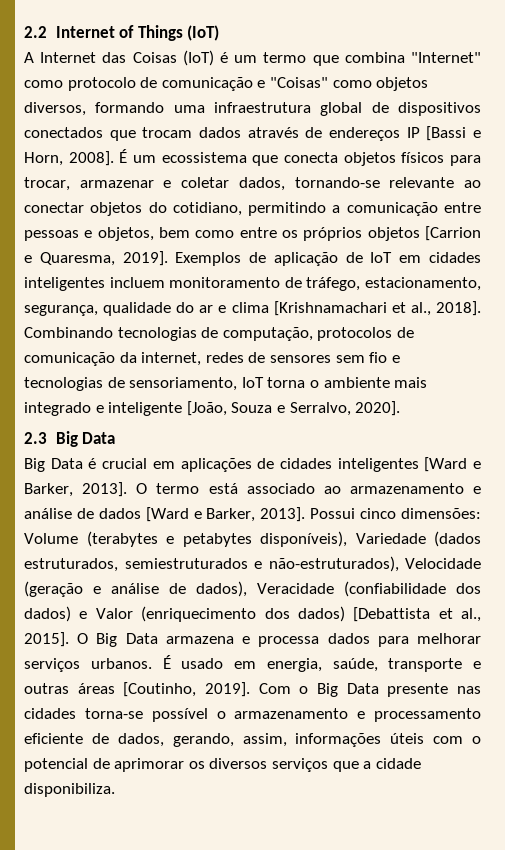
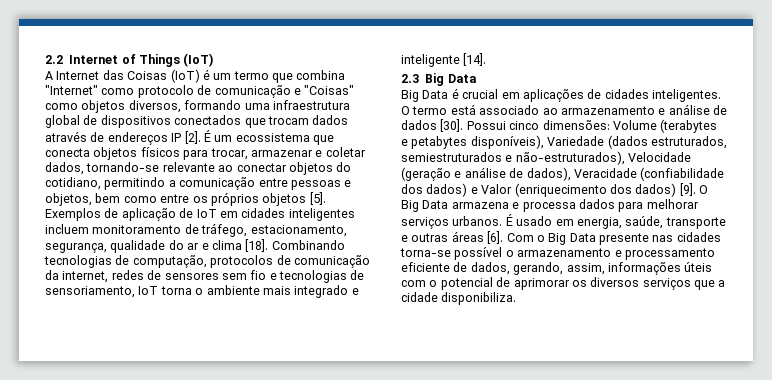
- A Internet das Coisas (IoT) é um termo que combina "Internet" como protocolo de comunicação e "Coisas" como objetos diversos, formando uma infraestrutura global de dispositivos conectados que trocam dados através de endereços IP [Bassi e Horn, 2008].
+ A Internet das Coisas (IoT) é um termo que combina "Internet" como protocolo de comunicação e "Coisas" como objetos diversos, formando uma infraestrutura global de dispositivos conectados que trocam dados através de endereços IP [2].
- É um ecossistema que conecta objetos físicos para trocar, armazenar e coletar dados, tornando-se relevante ao conectar objetos do cotidiano, permitindo a comunicação entre pessoas e objetos, bem como entre os próprios objetos [Carrion e Quaresma, 2019].
+ É um ecossistema que conecta objetos físicos para trocar, armazenar e coletar dados, tornando-se relevante ao conectar objetos do cotidiano, permitindo a comunicação entre pessoas e objetos, bem como entre os próprios objetos [5].
- Exemplos de aplicação de IoT em cidades inteligentes incluem monitoramento de tráfego, estacionamento, segurança, qualidade do ar e clima [Krishnamachari et al., 2018].
+ Exemplos de aplicação de IoT em cidades inteligentes incluem monitoramento de tráfego, estacionamento, segurança, qualidade do ar e clima [18].
- Combinando tecnologias de computação, protocolos de comunicação da internet, redes de sensores sem fio e tecnologias de sensoriamento, IoT torna o ambiente mais integrado e inteligente [João, Souza e Serralvo, 2020].
+ Combinando tecnologias de computação, protocolos de comunicação da internet, redes de sensores sem fio e tecnologias de sensoriamento, IoT torna o ambiente mais integrado e inteligente [14].
- Big Data é crucial em aplicações de cidades inteligentes [Ward e Barker, 2013].
+ Big Data é crucial em aplicações de cidades inteligentes.
- O termo está associado ao armazenamento e análise de dados [Ward e Barker, 2013].
+ O termo está associado ao armazenamento e análise de dados [30].
- Possui cinco dimensões: Volume (terabytes e petabytes disponíveis), Variedade (dados estruturados, semiestruturados e não-estruturados), Velocidade (geração e análise de dados), Veracidade (confiabilidade dos dados) e Valor (enriquecimento dos dados) [Debattista et al., 2015].
+ Possui cinco dimensões: Volume (terabytes e petabytes disponíveis), Variedade (dados estruturados, semiestruturados e não-estruturados), Velocidade (geração e análise de dados), Veracidade (confiabilidade dos dados) e Valor (enriquecimento dos dados) [9].
- É usado em energia, saúde, transporte e outras áreas [Coutinho, 2019].
+ É usado em energia, saúde, transporte e outras áreas [6].

